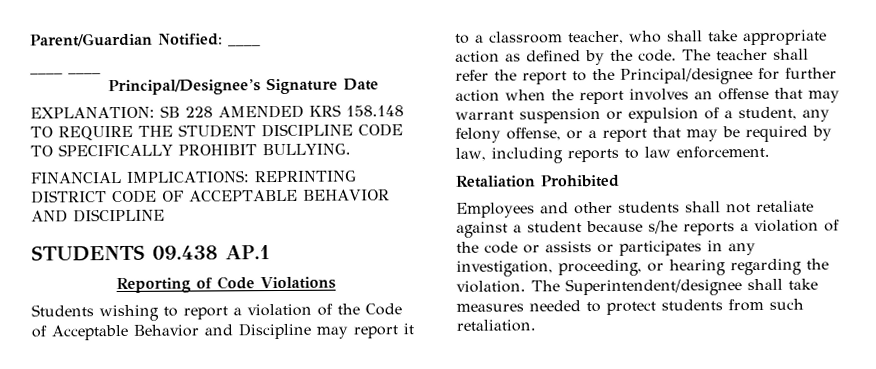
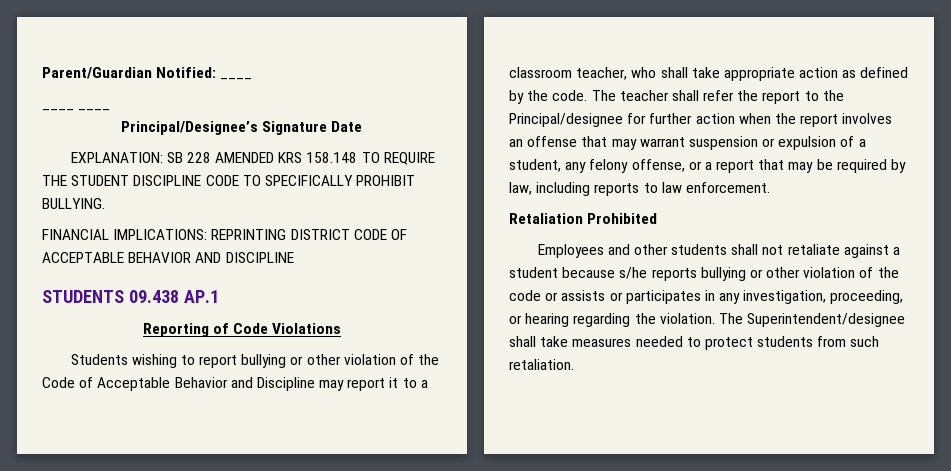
- Students wishing to report a violation of the Code of Acceptable Behavior and Discipline may report it to a classroom teacher, who shall take appropriate action as defined by the code.
+ Students wishing to report bullying or other violation of the Code of Acceptable Behavior and Discipline may report it to a classroom teacher, who shall take appropriate action as defined by the code.
- Employees and other students shall not retaliate against a student because s/he reports a violation of the code or assists or participates in any investigation, proceeding, or hearing regarding the violation.
+ Employees and other students shall not retaliate against a student because s/he reports bullying or other violation of the code or assists or participates in any investigation, proceeding, or hearing regarding the violation.

